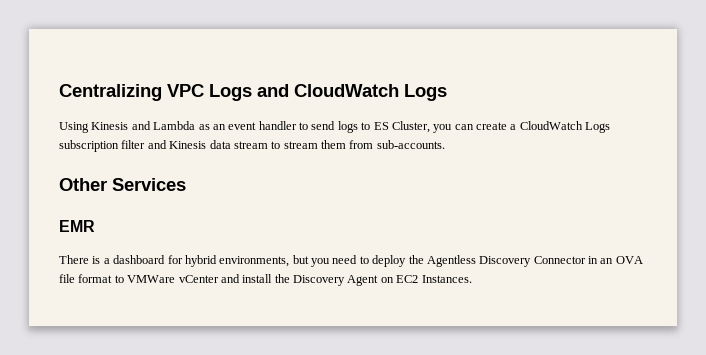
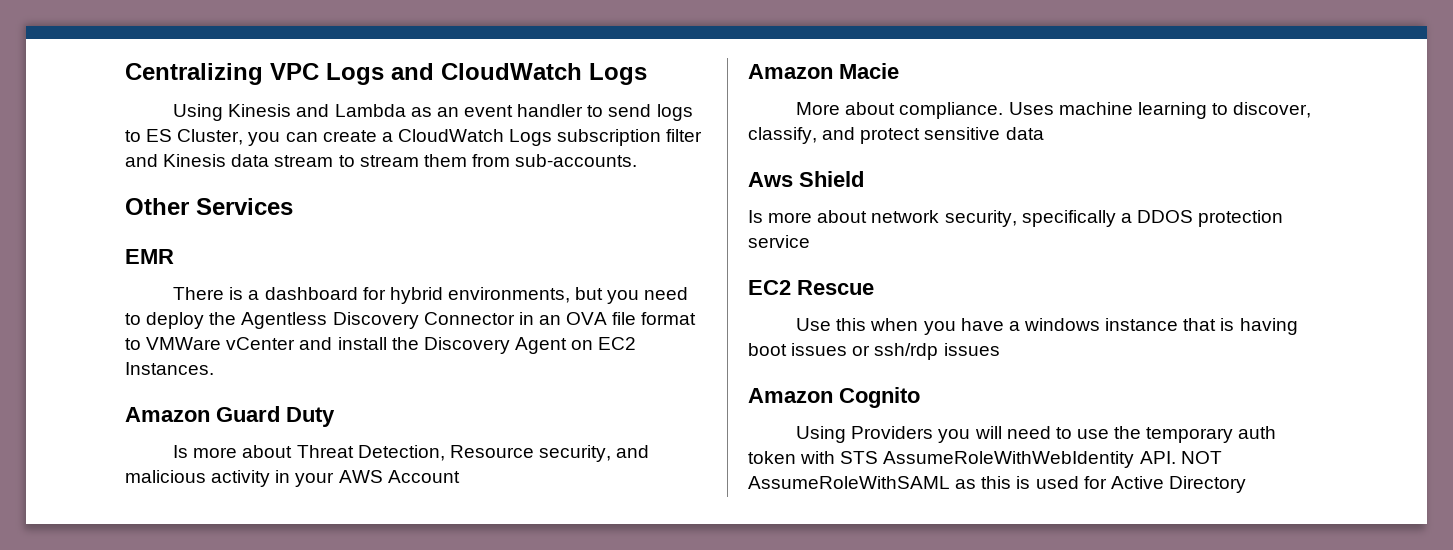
+ Amazon Guard Duty
+ Is more about Threat Detection, Resource security, and malicious activity in your AWS Account
+ Amazon Macie
+ More about compliance. Uses machine learning to discover, classify, and protect sensitive data
+ Aws Shield
+ Is more about network security, specifically a DDOS protection service
+ EC2 Rescue
+ Use this when you have a windows instance that is having boot issues or ssh/rdp issues
+ Amazon Cognito
+ Using Providers you will need to use the temporary auth token with STS AssumeRoleWithWebIdentity API. NOT AssumeRoleWithSAML as this is used for Active Directory

